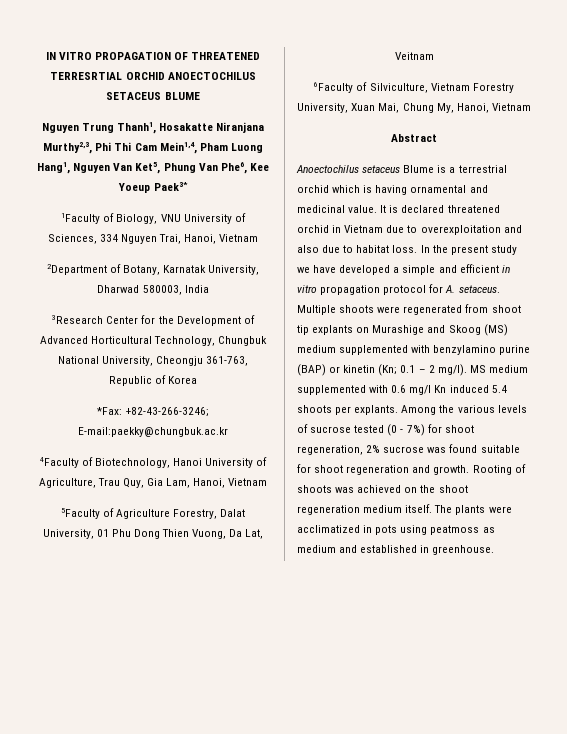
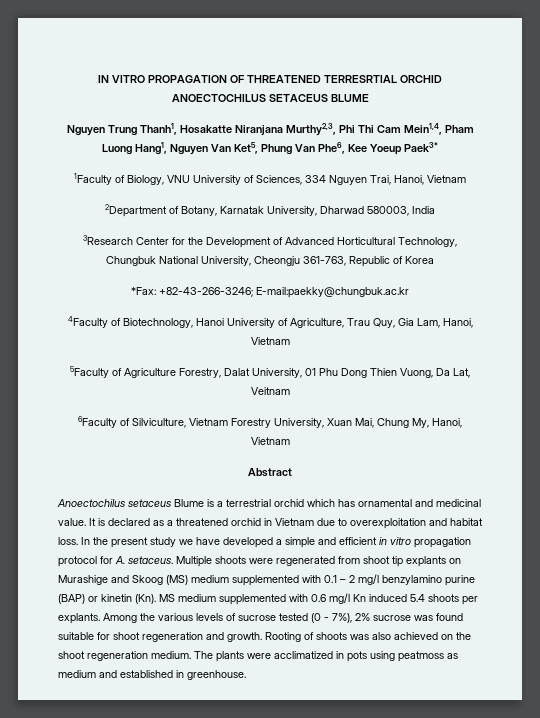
- Anoectochilus setaceus Blume is a terrestrial orchid which is having ornamental and medicinal value.
+ Anoectochilus setaceus Blume is a terrestrial orchid which has ornamental and medicinal value.
- It is declared threatened orchid in Vietnam due to overexploitation and also due to habitat loss.
+ It is declared as a threatened orchid in Vietnam due to overexploitation and habitat loss.
- Multiple shoots were regenerated from shoot tip explants on Murashige and Skoog (MS) medium supplemented with benzylamino purine (BAP) or kinetin (Kn; 0.1 – 2 mg/l). MS medium supplemented with 0.6 mg/l Kn induced 5.4 shoots per explants.
+ Multiple shoots were regenerated from shoot tip explants on Murashige and Skoog (MS) medium supplemented with 0.1 – 2 mg/l benzylamino purine (BAP) or kinetin (Kn). MS medium supplemented with 0.6 mg/l Kn induced 5.4 shoots per explants.
- Among the various levels of sucrose tested (0 - 7%) for shoot regeneration, 2% sucrose was found suitable for shoot regeneration and growth.
+ Among the various levels of sucrose tested (0 - 7%), 2% sucrose was found suitable for shoot regeneration and growth.
- Rooting of shoots was achieved on the shoot regeneration medium itself.
+ Rooting of shoots was also achieved on the shoot regeneration medium.

